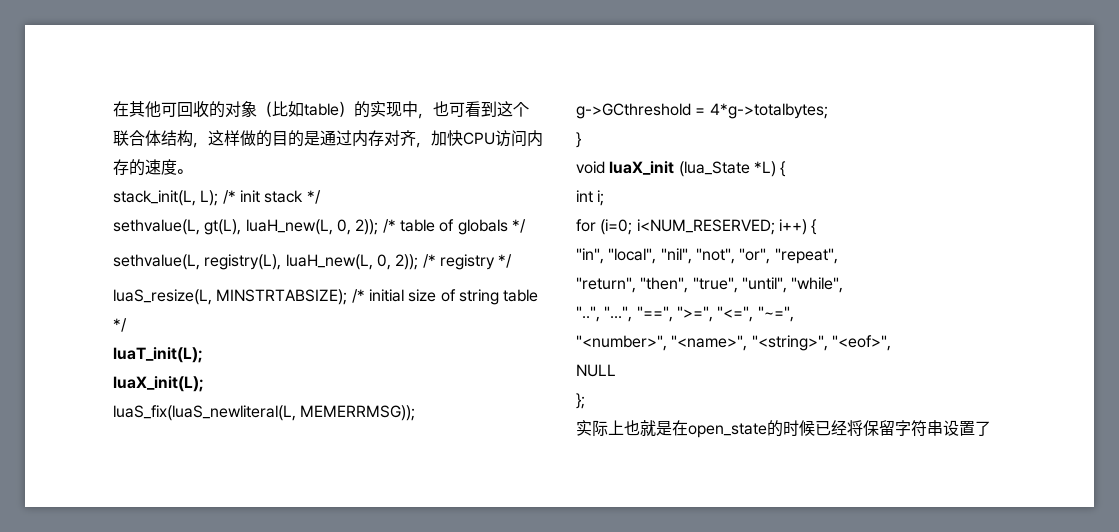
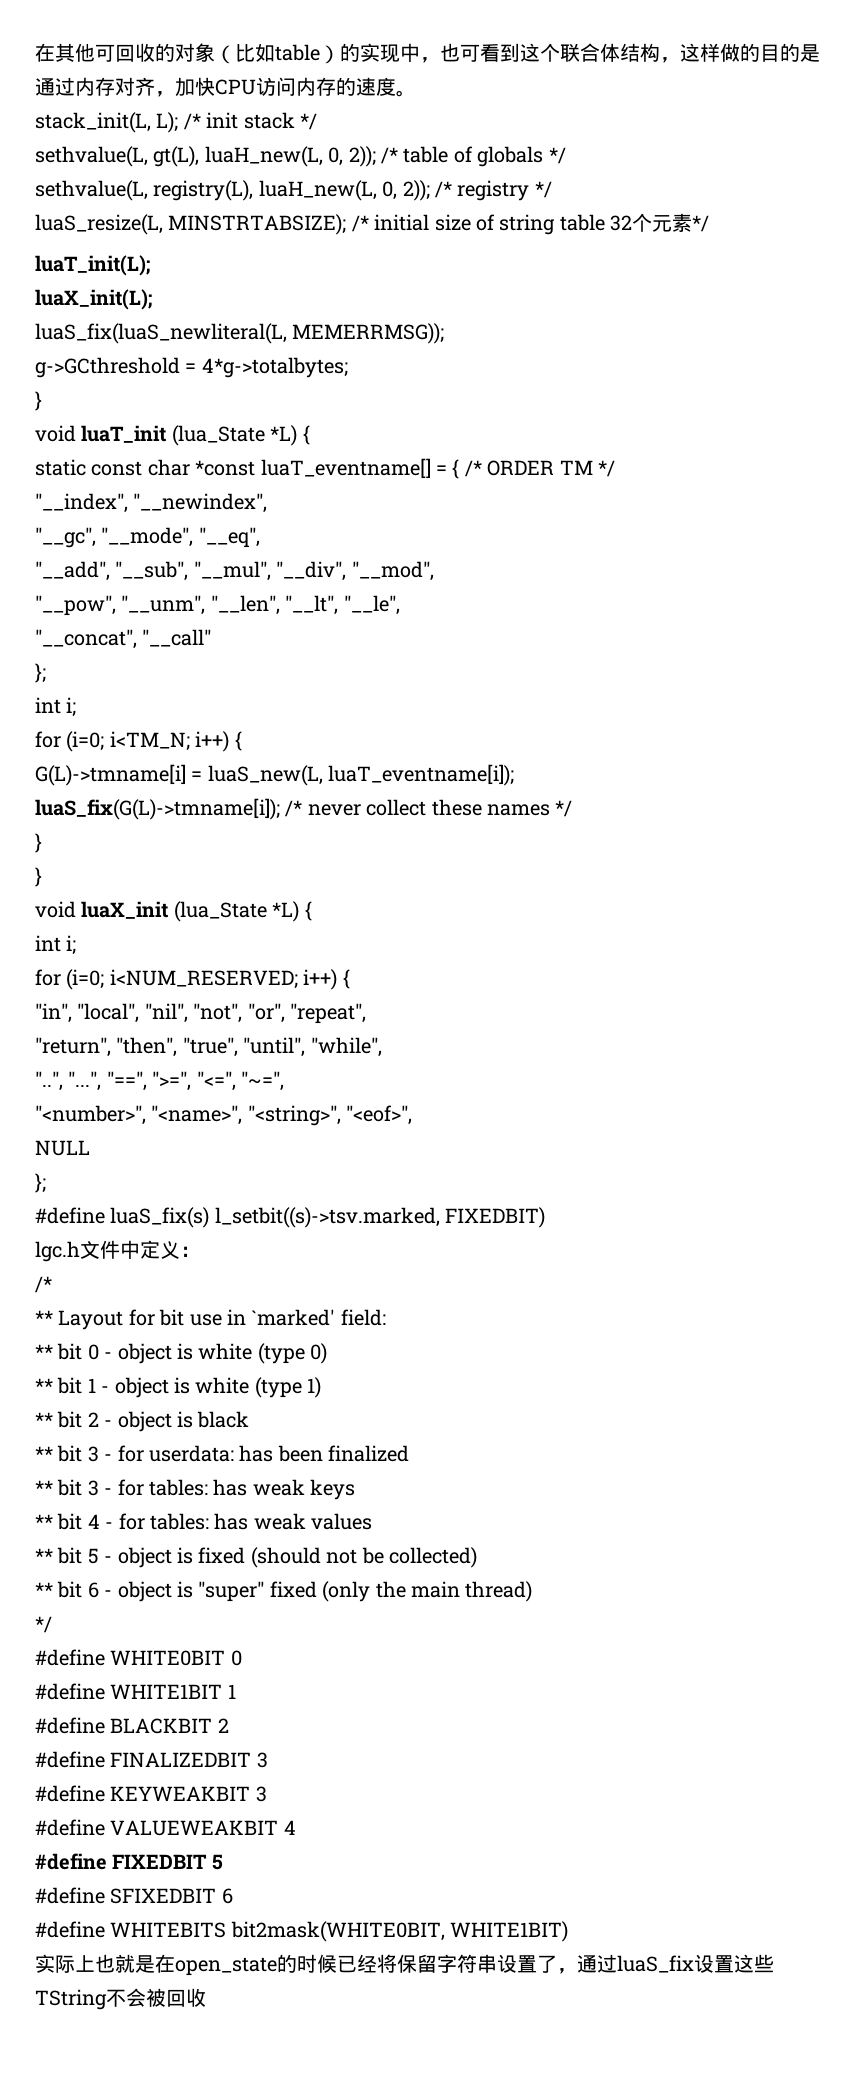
- luaS_resize(L, MINSTRTABSIZE); /* initial size of string table */
+ luaS_resize(L, MINSTRTABSIZE); /* initial size of string table 32个元素*/
+ void luaT_init (lua_State *L) {
+ static const char *const luaT_eventname[] = { /* ORDER TM */
+ "__index", "__newindex",
+ "__gc", "__mode", "__eq",
+ "__add", "__sub", "__mul", "__div", "__mod",
+ "__pow", "__unm", "__len", "__lt", "__le",
+ "__concat", "__call"
+ };
+ int i;
+ for (i=0; i<TM_N; i++) {
+ G(L)->tmname[i] = luaS_new(L, luaT_eventname[i]);
+ luaS_fix(G(L)->tmname[i]); /* never collect these names */
+ }
+ }
+ #define luaS_fix(s) l_setbit((s)->tsv.marked, FIXEDBIT)
+ lgc.h文件中定义：
+ /*
+ ** Layout for bit use in `marked' field:
+ ** bit 0 - object is white (type 0)
+ ** bit 1 - object is white (type 1)
+ ** bit 2 - object is black
+ ** bit 3 - for userdata: has been finalized
+ ** bit 3 - for tables: has weak keys
+ ** bit 4 - for tables: has weak values
+ ** bit 5 - object is fixed (should not be collected)
+ ** bit 6 - object is "super" fixed (only the main thread)
+ */
+ #define WHITE0BIT 0
+ #define WHITE1BIT 1
+ #define BLACKBIT 2
+ #define FINALIZEDBIT 3
+ #define KEYWEAKBIT 3
+ #define VALUEWEAKBIT 4
+ #define FIXEDBIT 5
+ #define SFIXEDBIT 6
+ #define WHITEBITS bit2mask(WHITE0BIT, WHITE1BIT)
- 实际上也就是在open_state的时候已经将保留字符串设置了
+ 实际上也就是在open_state的时候已经将保留字符串设置了，通过luaS_fix设置这些TString不会被回收

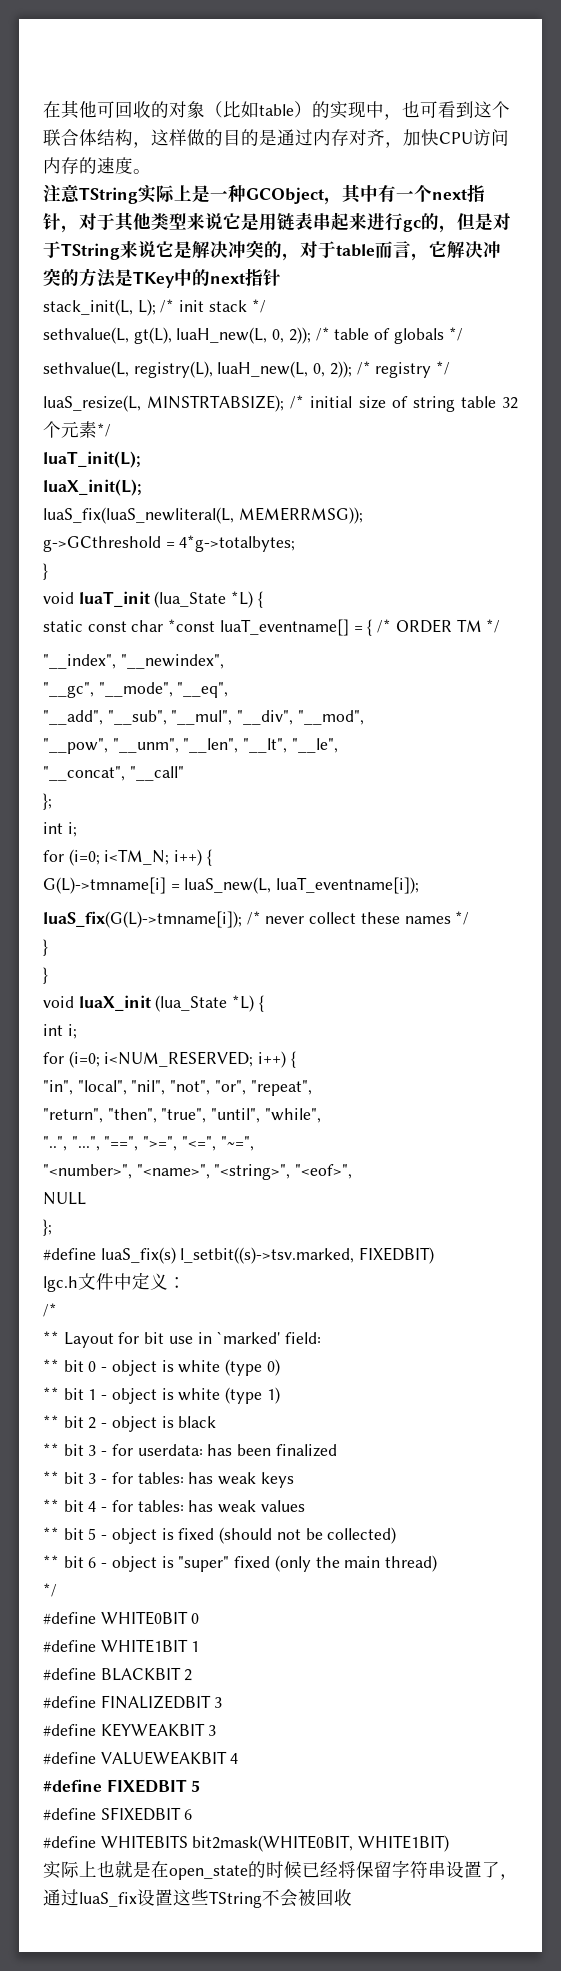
+ 注意TString实际上是一种GCObject，其中有一个next指针，对于其他类型来说它是用链表串起来进行gc的，但是对于TString来说它是解决冲突的，对于table而言，它解决冲突的方法是TKey中的next指针

